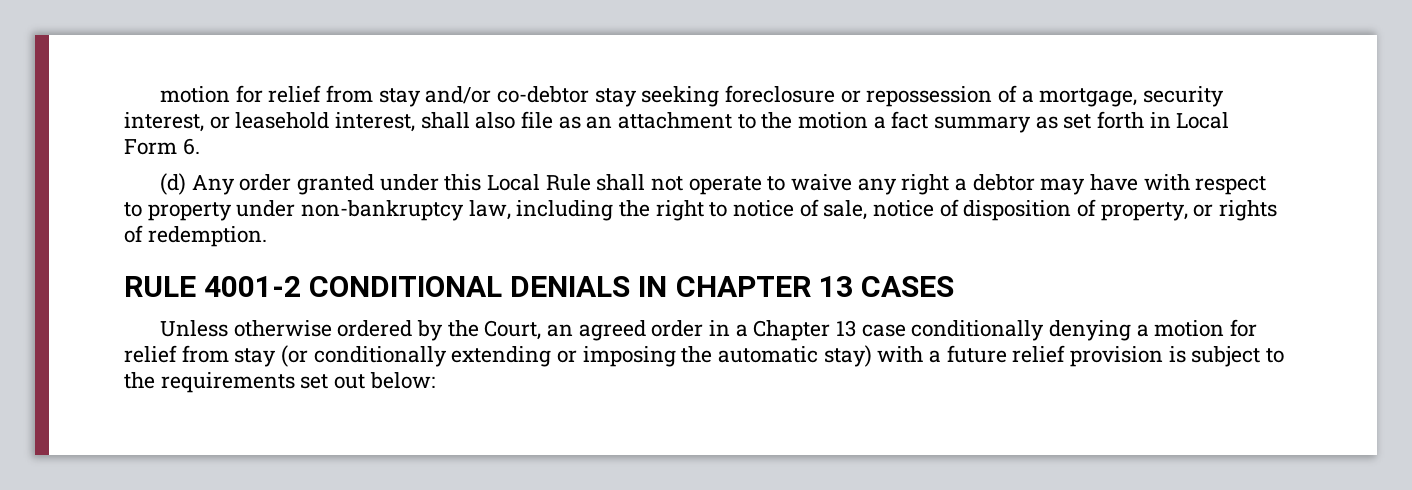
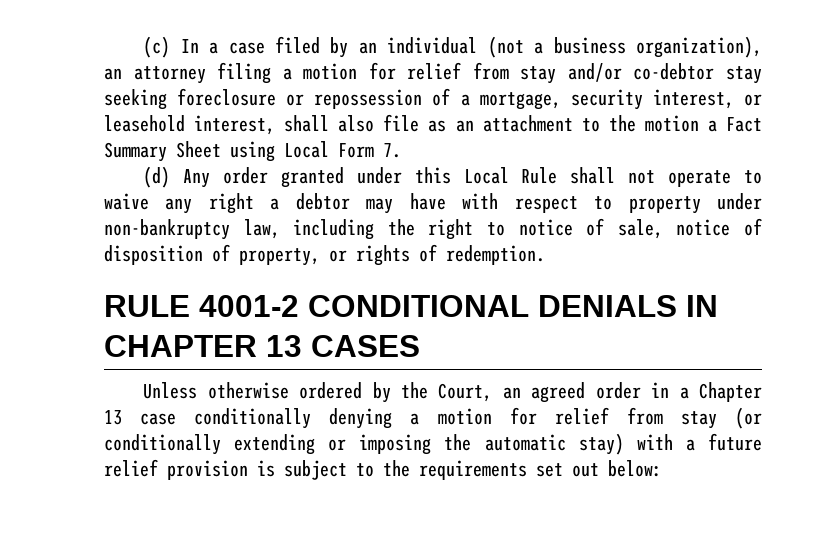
- motion for relief from stay and/or co-debtor stay seeking foreclosure or repossession of a mortgage, security interest, or leasehold interest, shall also file as an attachment to the motion a fact summary as set forth in Local Form 6.
+ (c) In a case filed by an individual (not a business organization), an attorney filing a motion for relief from stay and/or co-debtor stay seeking foreclosure or repossession of a mortgage, security interest, or leasehold interest, shall also file as an attachment to the motion a Fact Summary Sheet using Local Form 7.

